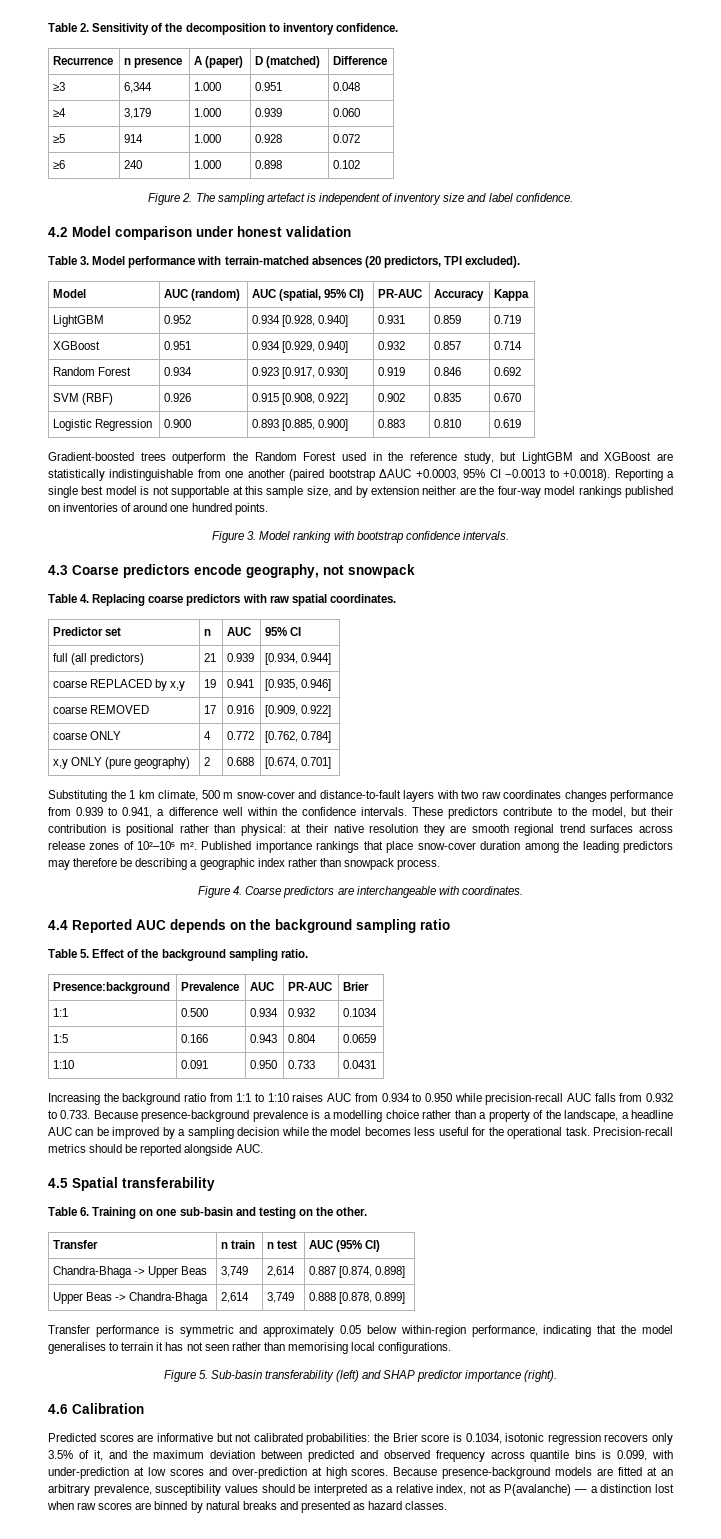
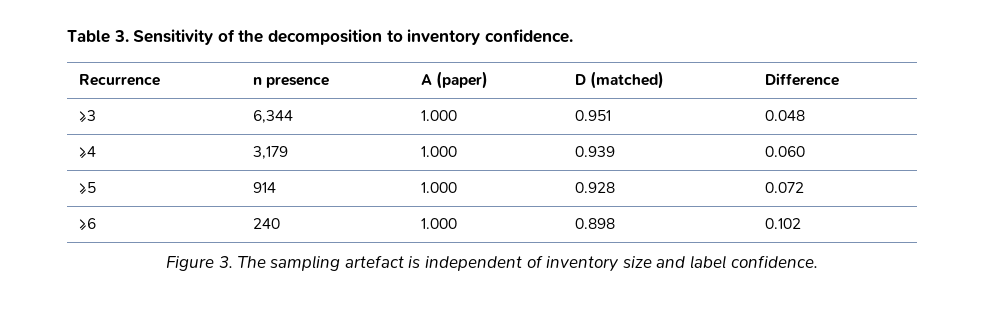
- Table 2. Sensitivity of the decomposition to inventory confidence.
+ Table 3. Sensitivity of the decomposition to inventory confidence.
- Figure 2. The sampling artefact is independent of inventory size and label confidence.
+ Figure 3. The sampling artefact is independent of inventory size and label confidence.
- 4.2 Model comparison under honest validation
- Table 3. Model performance with terrain-matched absences (20 predictors, TPI excluded).
- Model | AUC (random) | AUC (spatial, 95% CI) | PR-AUC | Accuracy | Kappa
- LightGBM | 0.952 | 0.934 [0.928, 0.940] | 0.931 | 0.859 | 0.719
- XGBoost | 0.951 | 0.934 [0.929, 0.940] | 0.932 | 0.857 | 0.714
- Random Forest | 0.934 | 0.923 [0.917, 0.930] | 0.919 | 0.846 | 0.692
- SVM (RBF) | 0.926 | 0.915 [0.908, 0.922] | 0.902 | 0.835 | 0.670
- Logistic Regression | 0.900 | 0.893 [0.885, 0.900] | 0.883 | 0.810 | 0.619
- Gradient-boosted trees outperform the Random Forest used in the reference study, but LightGBM and XGBoost are statistically indistinguishable from one another (paired bootstrap ΔAUC +0.0003, 95% CI −0.0013 to +0.0018). Reporting a single best model is not supportable at this sample size, and by extension neither are the four-way model rankings published on inventories of around one hundred points.
- Figure 3. Model ranking with bootstrap confidence intervals.
- 4.3 Coarse predictors encode geography, not snowpack
- Table 4. Replacing coarse predictors with raw spatial coordinates.
- Predictor set | n | AUC | 95% CI
- full (all predictors) | 21 | 0.939 | [0.934, 0.944]
- coarse REPLACED by x,y | 19 | 0.941 | [0.935, 0.946]
- coarse REMOVED | 17 | 0.916 | [0.909, 0.922]
- coarse ONLY | 4 | 0.772 | [0.762, 0.784]
- x,y ONLY (pure geography) | 2 | 0.688 | [0.674, 0.701]
- Substituting the 1 km climate, 500 m snow-cover and distance-to-fault layers with two raw coordinates changes performance from 0.939 to 0.941, a difference well within the confidence intervals. These predictors contribute to the model, but their contribution is positional rather than physical: at their native resolution they are smooth regional trend surfaces across release zones of 10²–10⁵ m². Published importance rankings that place snow-cover duration among the leading predictors may therefore be describing a geographic index rather than snowpack process.
- Figure 4. Coarse predictors are interchangeable with coordinates.
- 4.4 Reported AUC depends on the background sampling ratio
- Table 5. Effect of the background sampling ratio.
- Presence:background | Prevalence | AUC | PR-AUC | Brier
- 1:1 | 0.500 | 0.934 | 0.932 | 0.1034
- 1:5 | 0.166 | 0.943 | 0.804 | 0.0659
- 1:10 | 0.091 | 0.950 | 0.733 | 0.0431
- Increasing the background ratio from 1:1 to 1:10 raises AUC from 0.934 to 0.950 while precision-recall AUC falls from 0.932 to 0.733. Because presence-background prevalence is a modelling choice rather than a property of the landscape, a headline AUC can be improved by a sampling decision while the model becomes less useful for the operational task. Precision-recall metrics should be reported alongside AUC.
- 4.5 Spatial transferability
- Table 6. Training on one sub-basin and testing on the other.
- Transfer | n train | n test | AUC (95% CI)
- Chandra-Bhaga -> Upper Beas | 3,749 | 2,614 | 0.887 [0.874, 0.898]
- Upper Beas -> Chandra-Bhaga | 2,614 | 3,749 | 0.888 [0.878, 0.899]
- Transfer performance is symmetric and approximately 0.05 below within-region performance, indicating that the model generalises to terrain it has not seen rather than memorising local configurations.
- Figure 5. Sub-basin transferability (left) and SHAP predictor importance (right).
- 4.6 Calibration
- Predicted scores are informative but not calibrated probabilities: the Brier score is 0.1034, isotonic regression recovers only 3.5% of it, and the maximum deviation between predicted and observed frequency across quantile bins is 0.099, with under-prediction at low scores and over-prediction at high scores. Because presence-background models are fitted at an arbitrary prevalence, susceptibility values should be interpreted as a relative index, not as P(avalanche) — a distinction lost when raw scores are binned by natural breaks and presented as hazard classes.

